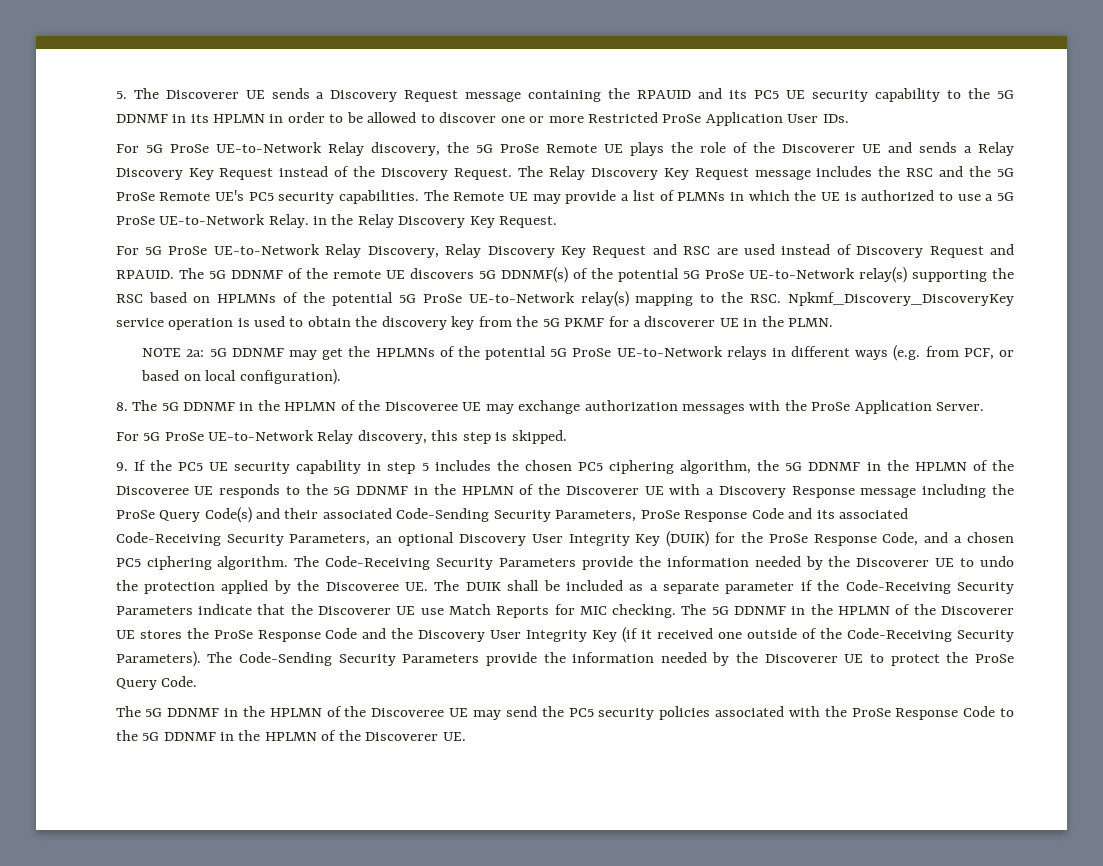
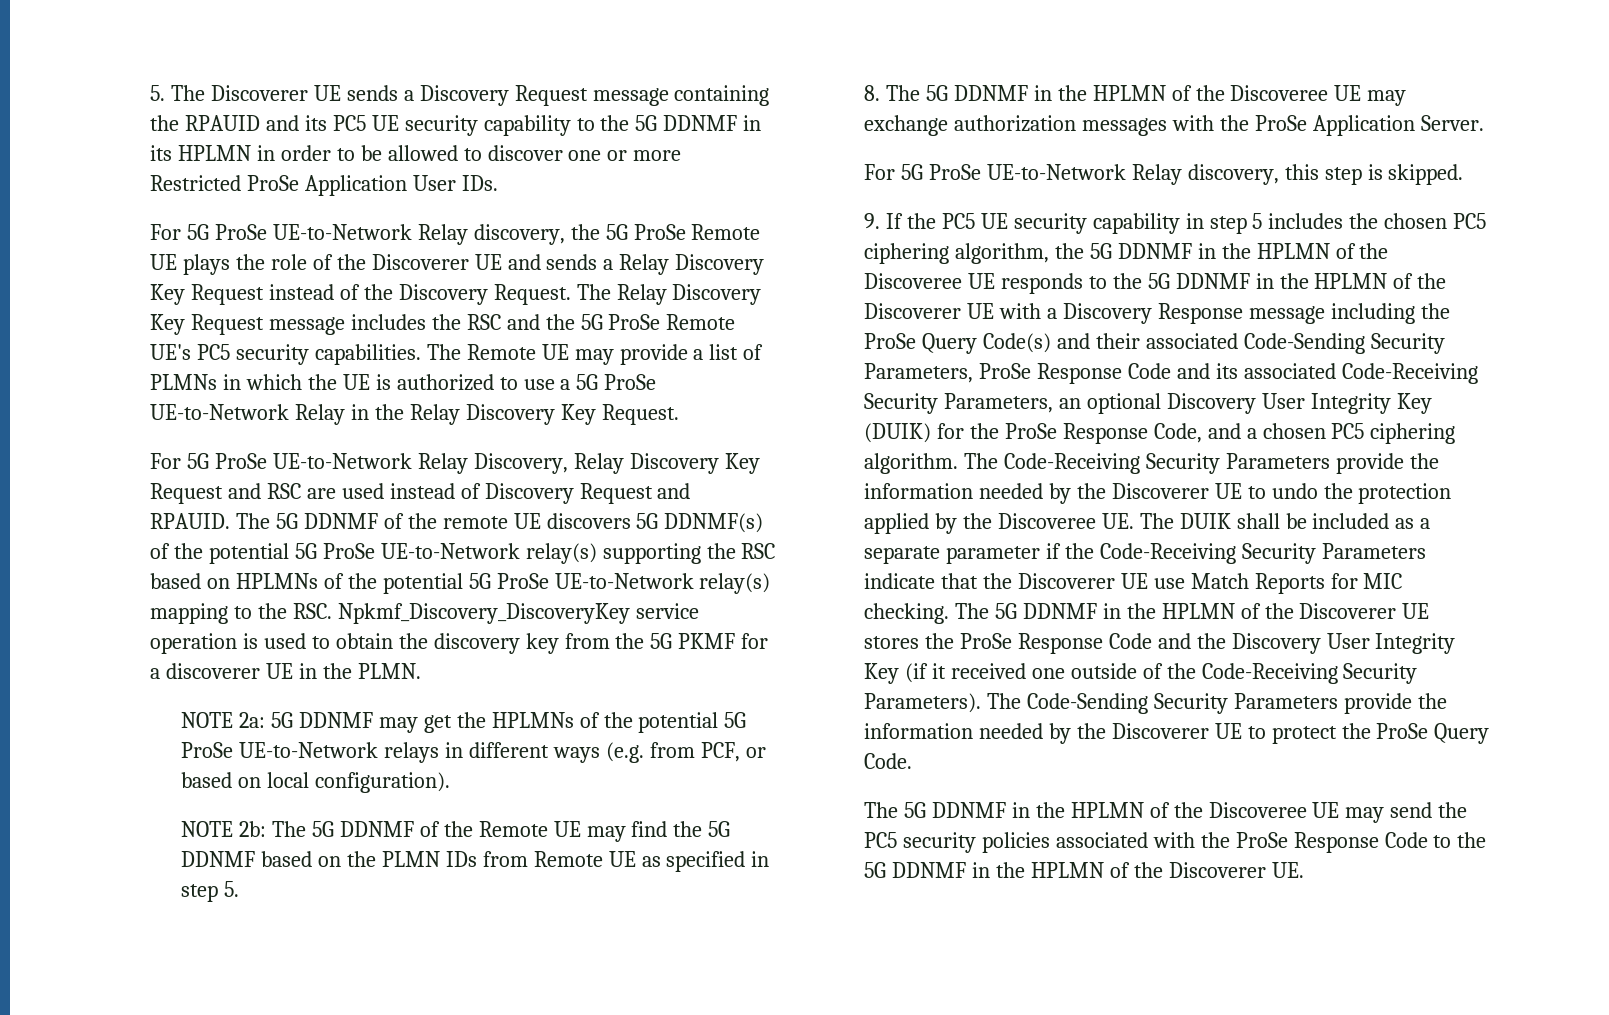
- The Remote UE may provide a list of PLMNs in which the UE is authorized to use a 5G ProSe UE-to-Network Relay. in the Relay Discovery Key Request.
+ The Remote UE may provide a list of PLMNs in which the UE is authorized to use a 5G ProSe UE-to-Network Relay in the Relay Discovery Key Request.
+ NOTE 2b: The 5G DDNMF of the Remote UE may find the 5G DDNMF based on the PLMN IDs from Remote UE as specified in step 5.

